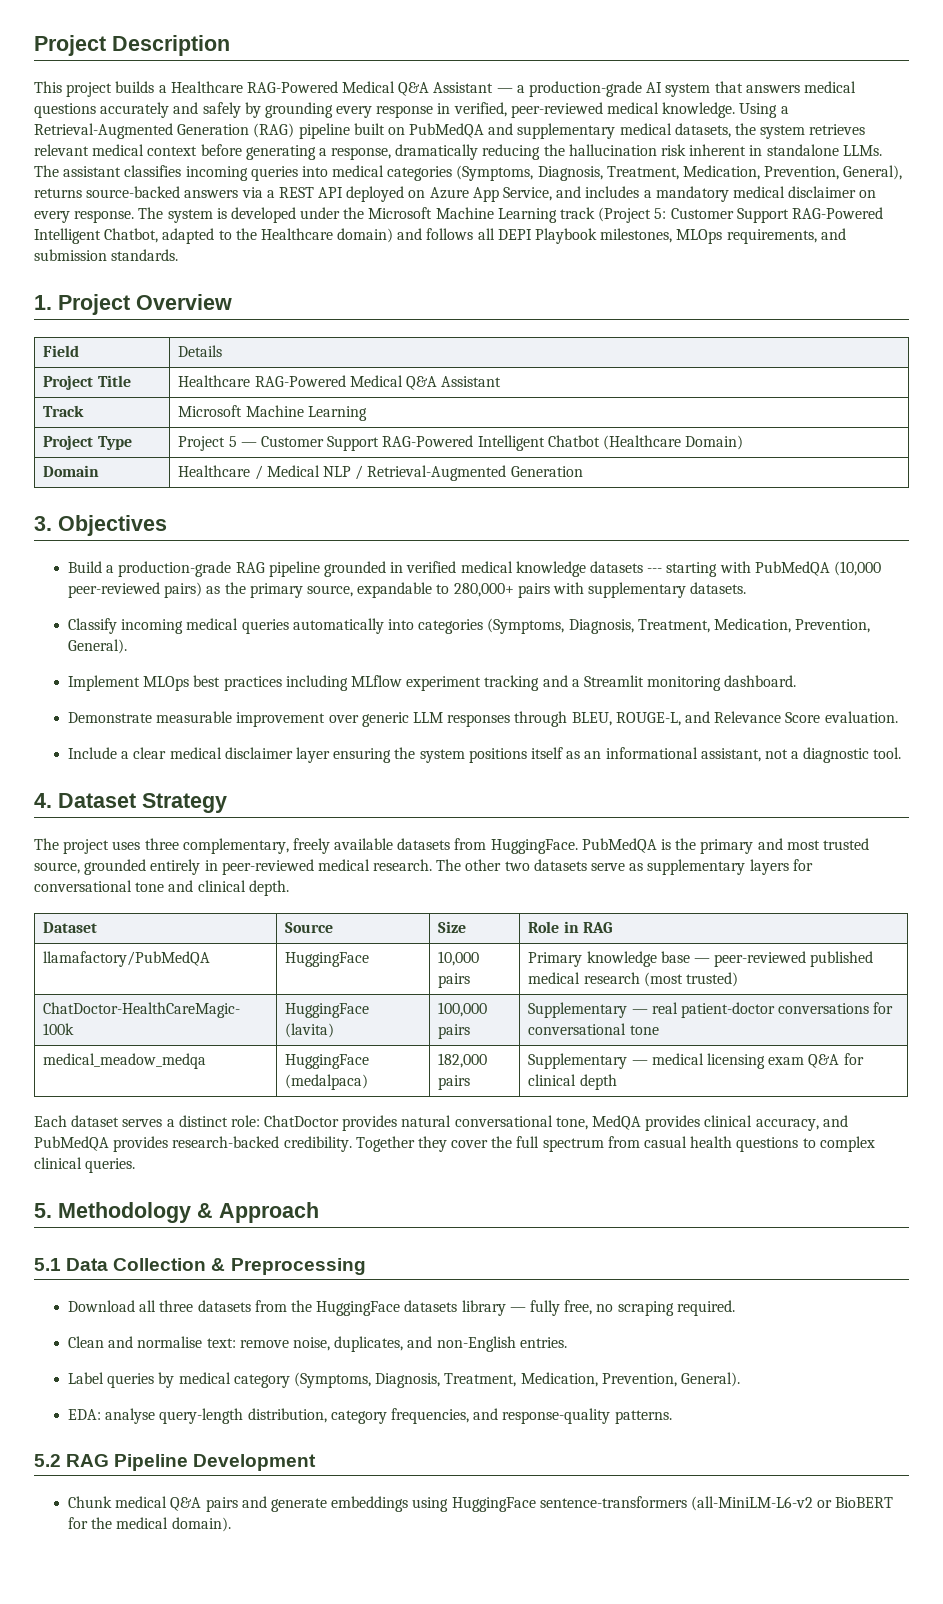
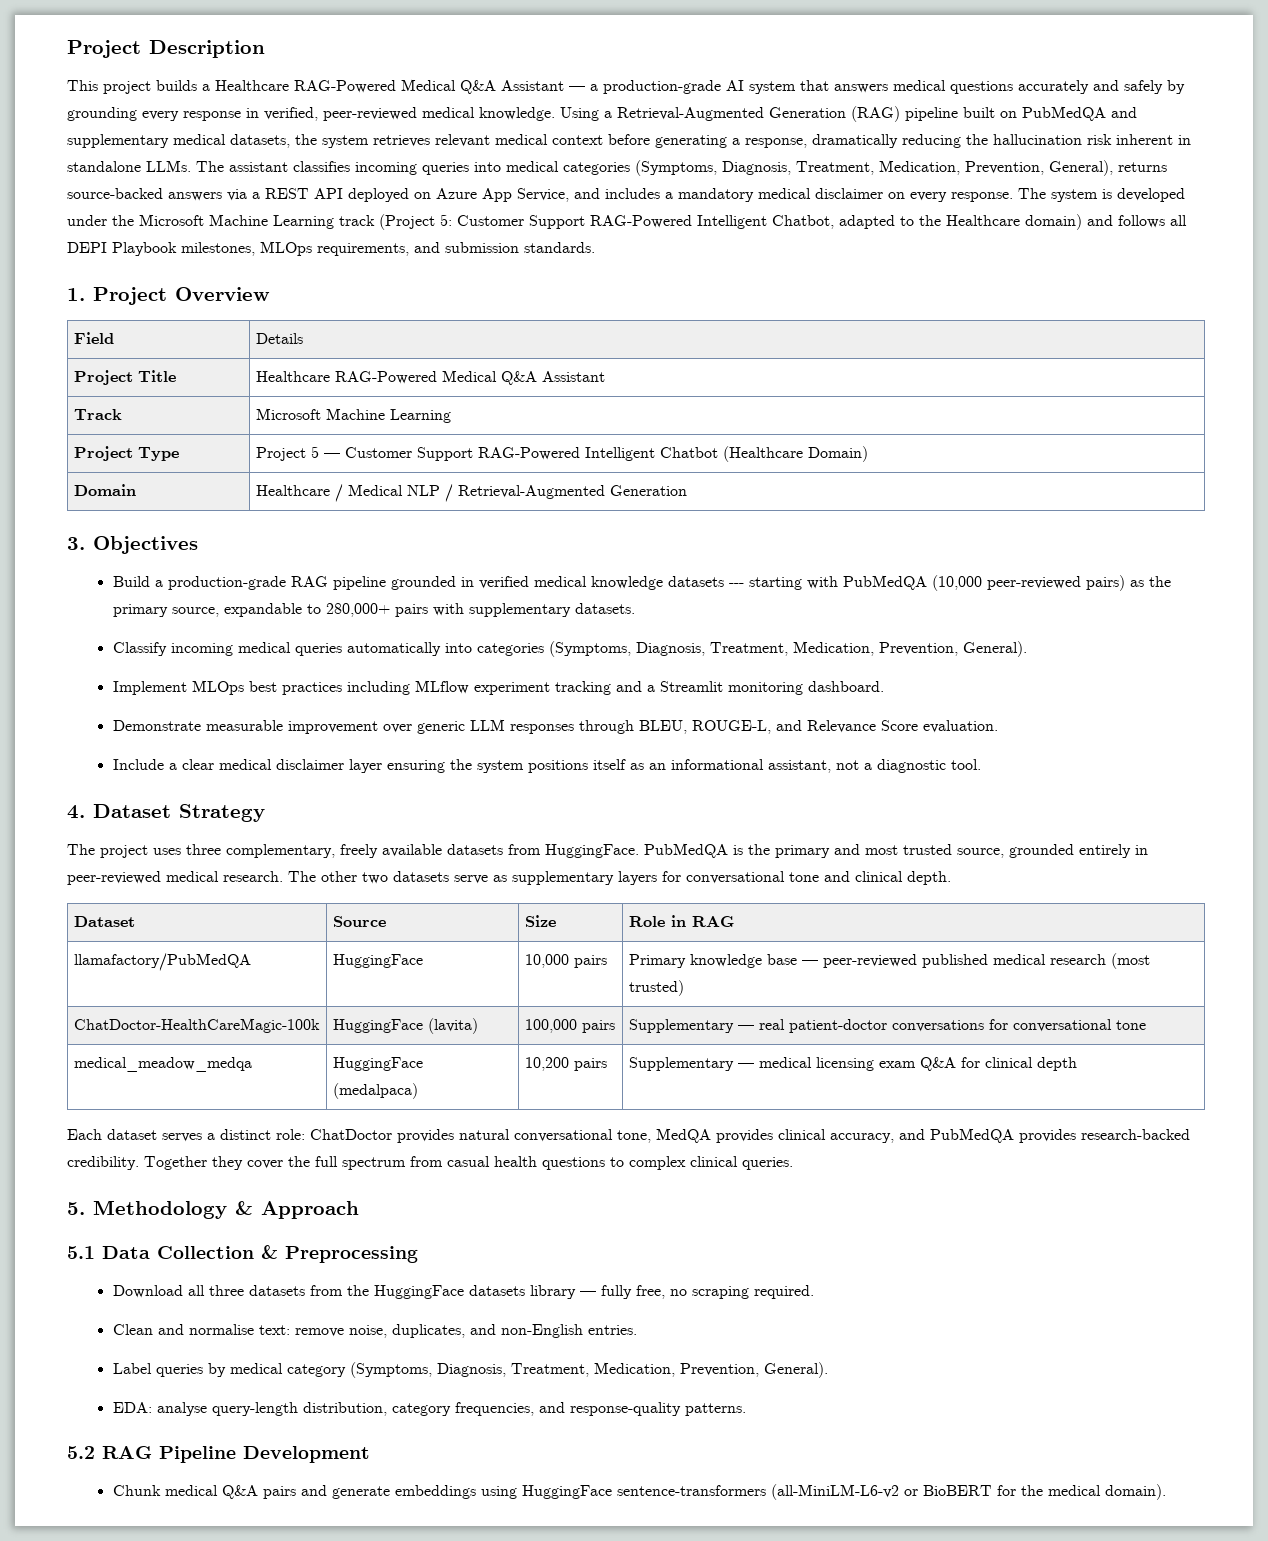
- medical_meadow_medqa | HuggingFace (medalpaca) | 182,000 pairs | Supplementary — medical licensing exam Q&A for clinical depth
+ medical_meadow_medqa | HuggingFace (medalpaca) | 10,200 pairs | Supplementary — medical licensing exam Q&A for clinical depth

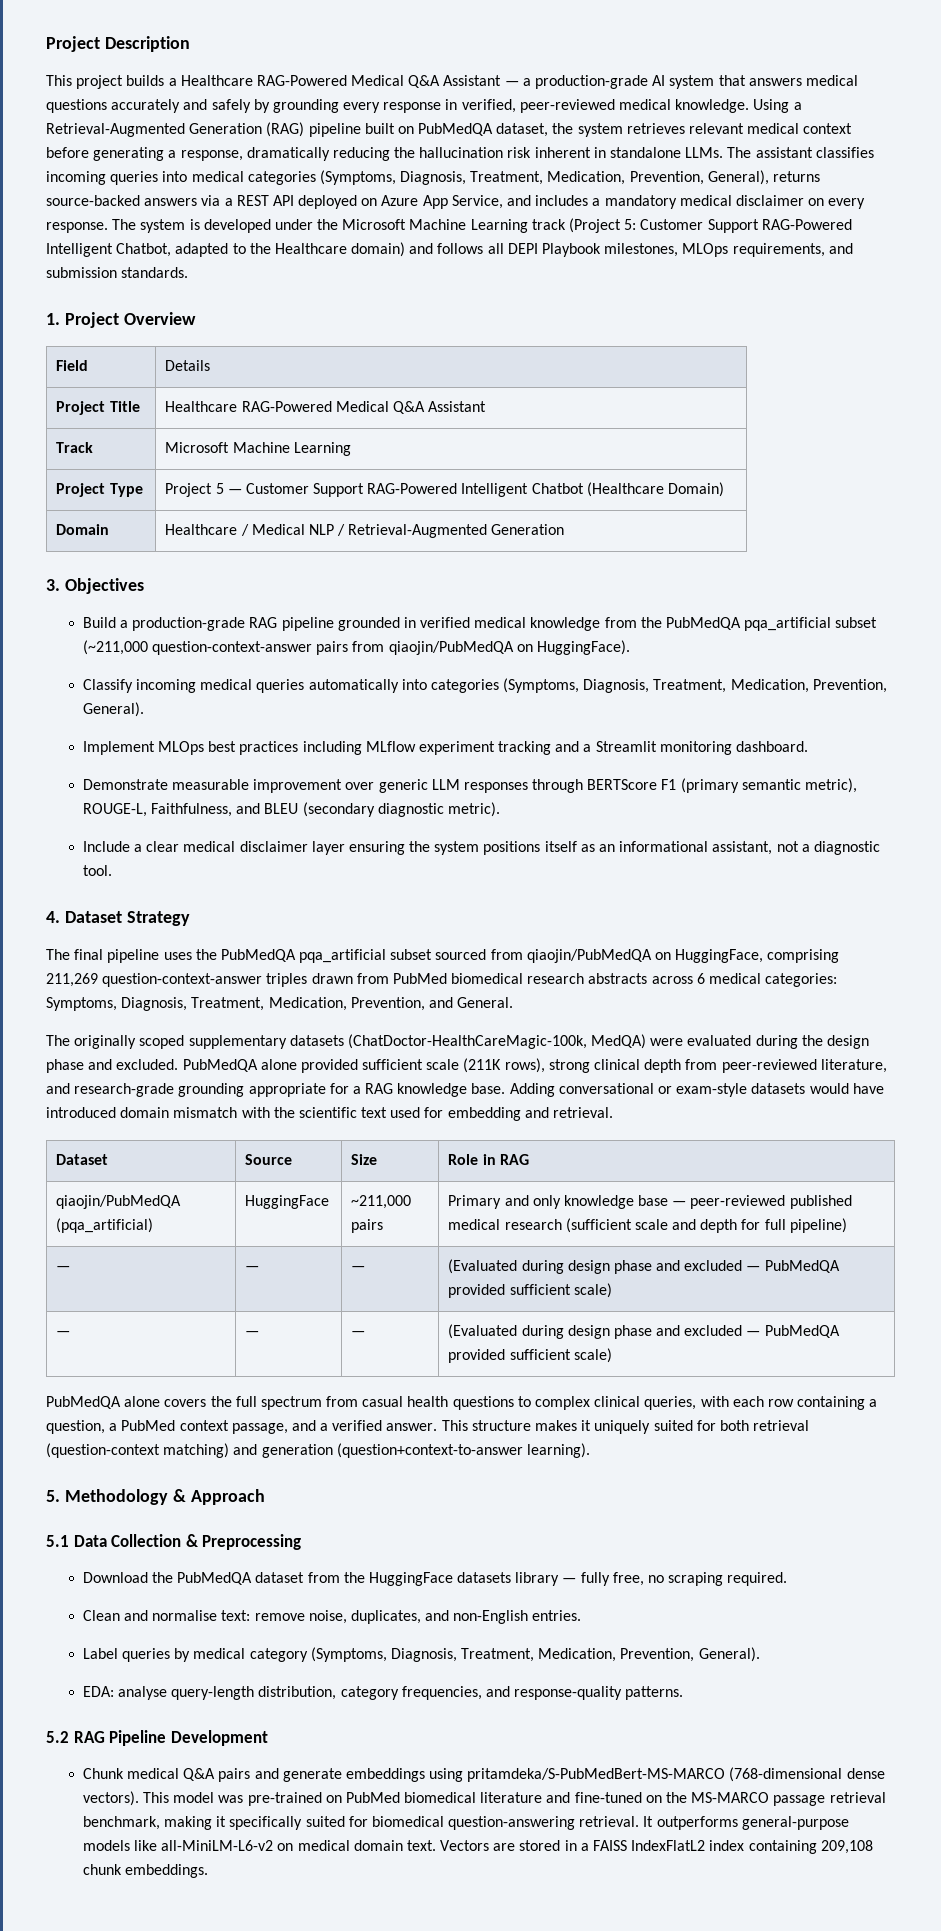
- Using a Retrieval-Augmented Generation (RAG) pipeline built on PubMedQA and supplementary medical datasets, the system retrieves relevant medical context before generating a response, dramatically reducing the hallucination risk inherent in standalone LLMs.
+ Using a Retrieval-Augmented Generation (RAG) pipeline built on PubMedQA dataset, the system retrieves relevant medical context before generating a response, dramatically reducing the hallucination risk inherent in standalone LLMs.
- Build a production-grade RAG pipeline grounded in verified medical knowledge datasets --- starting with PubMedQA (10,000 peer-reviewed pairs) as the primary source, expandable to 280,000+ pairs with supplementary datasets.
+ Build a production-grade RAG pipeline grounded in verified medical knowledge from the PubMedQA pqa_artificial subset (~211,000 question-context-answer pairs from qiaojin/PubMedQA on HuggingFace).
- Demonstrate measurable improvement over generic LLM responses through BLEU, ROUGE-L, and Relevance Score evaluation.
+ Demonstrate measurable improvement over generic LLM responses through BERTScore F1 (primary semantic metric), ROUGE-L, Faithfulness, and BLEU (secondary diagnostic metric).
- The project uses three complementary, freely available datasets from HuggingFace. PubMedQA is the primary and most trusted source, grounded entirely in peer-reviewed medical research. The other two datasets serve as supplementary layers for conversational tone and clinical depth.
+ The final pipeline uses the PubMedQA pqa_artificial subset sourced from qiaojin/PubMedQA on HuggingFace, comprising 211,269 question-context-answer triples drawn from PubMed biomedical research abstracts across 6 medical categories: Symptoms, Diagnosis, Treatment, Medication, Prevention, and General.
+ The originally scoped supplementary datasets (ChatDoctor-HealthCareMagic-100k, MedQA) were evaluated during the design phase and excluded. PubMedQA alone provided sufficient scale (211K rows), strong clinical depth from peer-reviewed literature, and research-grade grounding appropriate for a RAG knowledge base. Adding conversational or exam-style datasets would have introduced domain mismatch with the scientific text used for embedding and retrieval.
- llamafactory/PubMedQA | HuggingFace | 10,000 pairs | Primary knowledge base — peer-reviewed published medical research (most trusted)
- ChatDoctor-HealthCareMagic-100k | HuggingFace (lavita) | 100,000 pairs | Supplementary — real patient-doctor conversations for conversational tone
- medical_meadow_medqa | HuggingFace (medalpaca) | 10,200 pairs | Supplementary — medical licensing exam Q&A for clinical depth
- Each dataset serves a distinct role: ChatDoctor provides natural conversational tone, MedQA provides clinical accuracy, and PubMedQA provides research-backed credibility. Together they cover the full spectrum from casual health questions to complex clinical queries.
+ qiaojin/PubMedQA (pqa_artificial) | HuggingFace | ~211,000 pairs | Primary and only knowledge base — peer-reviewed published medical research (sufficient scale and depth for full pipeline)
+ — | — | — | (Evaluated during design phase and excluded — PubMedQA provided sufficient scale)
+ — | — | — | (Evaluated during design phase and excluded — PubMedQA provided sufficient scale)
+ PubMedQA alone covers the full spectrum from casual health questions to complex clinical queries, with each row containing a question, a PubMed context passage, and a verified answer. This structure makes it uniquely suited for both retrieval (question-context matching) and generation (question+context-to-answer learning).
- Download all three datasets from the HuggingFace datasets library — fully free, no scraping required.
+ Download the PubMedQA dataset from the HuggingFace datasets library — fully free, no scraping required.
- Chunk medical Q&A pairs and generate embeddings using HuggingFace sentence-transformers (all-MiniLM-L6-v2 or BioBERT for the medical domain).
+ Chunk medical Q&A pairs and generate embeddings using pritamdeka/S-PubMedBert-MS-MARCO (768-dimensional dense vectors). This model was pre-trained on PubMed biomedical literature and fine-tuned on the MS-MARCO passage retrieval benchmark, making it specifically suited for biomedical question-answering retrieval. It outperforms general-purpose models like all-MiniLM-L6-v2 on medical domain text. Vectors are stored in a FAISS IndexFlatL2 index containing 209,108 chunk embeddings.

